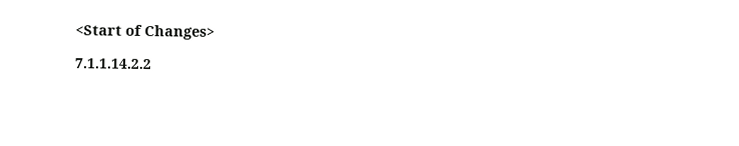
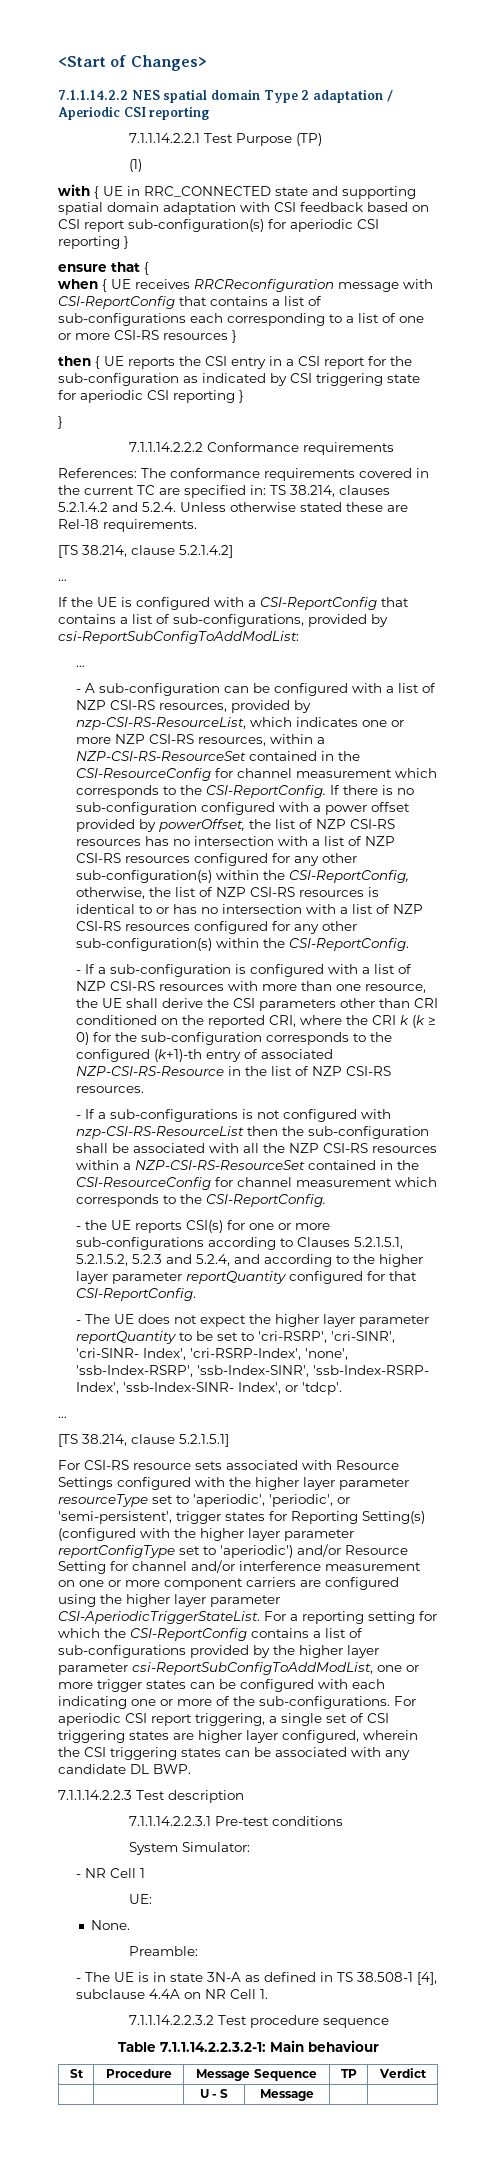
- 7.1.1.14.2.2
+ 7.1.1.14.2.2 NES spatial domain Type 2 adaptation / Aperiodic CSI reporting
+ 7.1.1.14.2.2.1 Test Purpose (TP)
+ (1)
+ with { UE in RRC_CONNECTED state and supporting spatial domain adaptation with CSI feedback based on CSI report sub-configuration(s) for aperiodic CSI reporting }
+ ensure that {
+ when { UE receives RRCReconfiguration message with CSI-ReportConfig that contains a list of sub-configurations each corresponding to a list of one or more CSI-RS resources }
+ then { UE reports the CSI entry in a CSI report for the sub-configuration as indicated by CSI triggering state for aperiodic CSI reporting }
+ }
+ 7.1.1.14.2.2.2 Conformance requirements
+ References: The conformance requirements covered in the current TC are specified in: TS 38.214, clauses 5.2.1.4.2 and 5.2.4. Unless otherwise stated these are Rel-18 requirements.
+ [TS 38.214, clause 5.2.1.4.2]
+ …
+ If the UE is configured with a CSI-ReportConfig that contains a list of sub-configurations, provided by csi-ReportSubConfigToAddModList:
+ …
+ - A sub-configuration can be configured with a list of NZP CSI-RS resources, provided by nzp-CSI-RS-ResourceList, which indicates one or more NZP CSI-RS resources, within a NZP-CSI-RS-ResourceSet contained in the CSI-ResourceConfig for channel measurement which corresponds to the CSI-ReportConfig. If there is no sub-configuration configured with a power offset provided by powerOffset, the list of NZP CSI-RS resources has no intersection with a list of NZP CSI-RS resources configured for any other sub-configuration(s) within the CSI-ReportConfig, otherwise, the list of NZP CSI-RS resources is identical to or has no intersection with a list of NZP CSI-RS resources configured for any other sub-configuration(s) within the CSI-ReportConfig.
+ - If a sub-configuration is configured with a list of NZP CSI-RS resources with more than one resource, the UE shall derive the CSI parameters other than CRI conditioned on the reported CRI, where the CRI k (k ≥ 0) for the sub-configuration corresponds to the configured (k+1)-th entry of associated NZP-CSI-RS-Resource in the list of NZP CSI-RS resources.
+ - If a sub-configurations is not configured with nzp-CSI-RS-ResourceList then the sub-configuration shall be associated with all the NZP CSI-RS resources within a NZP-CSI-RS-ResourceSet contained in the CSI-ResourceConfig for channel measurement which corresponds to the CSI-ReportConfig.
+ - the UE reports CSI(s) for one or more sub-configurations according to Clauses 5.2.1.5.1, 5.2.1.5.2, 5.2.3 and 5.2.4, and according to the higher layer parameter reportQuantity configured for that CSI-ReportConfig.
+ - The UE does not expect the higher layer parameter reportQuantity to be set to 'cri-RSRP', 'cri-SINR', 'cri-SINR- Index', 'cri-RSRP-Index', 'none', 'ssb-Index-RSRP', 'ssb-Index-SINR', 'ssb-Index-RSRP- Index', 'ssb-Index-SINR- Index', or 'tdcp'.
+ …
+ [TS 38.214, clause 5.2.1.5.1]
+ For CSI-RS resource sets associated with Resource Settings configured with the higher layer parameter resourceType set to 'aperiodic', 'periodic', or 'semi-persistent', trigger states for Reporting Setting(s) (configured with the higher layer parameter reportConfigType set to 'aperiodic') and/or Resource Setting for channel and/or interference measurement on one or more component carriers are configured using the higher layer parameter CSI-AperiodicTriggerStateList. For a reporting setting for which the CSI-ReportConfig contains a list of sub-configurations provided by the higher layer parameter csi-ReportSubConfigToAddModList, one or more trigger states can be configured with each indicating one or more of the sub-configurations. For aperiodic CSI report triggering, a single set of CSI triggering states are higher layer configured, wherein the CSI triggering states can be associated with any candidate DL BWP.
+ 7.1.1.14.2.2.3 Test description
+ 7.1.1.14.2.2.3.1 Pre-test conditions
+ System Simulator:
+ - NR Cell 1
+ UE:
+ None.
+ Preamble:
+ - The UE is in state 3N-A as defined in TS 38.508-1 [4], subclause 4.4A on NR Cell 1.
+ 7.1.1.14.2.2.3.2 Test procedure sequence
+ Table 7.1.1.14.2.2.3.2-1: Main behaviour
+ St | Procedure | Message Sequence | TP | Verdict
+ | | U - S | Message | |

